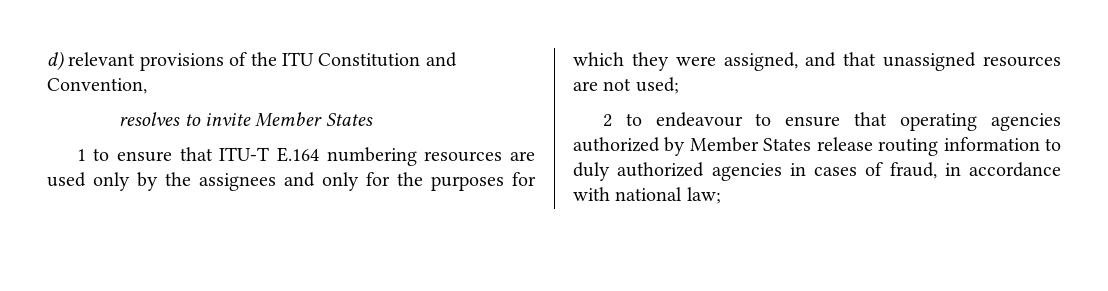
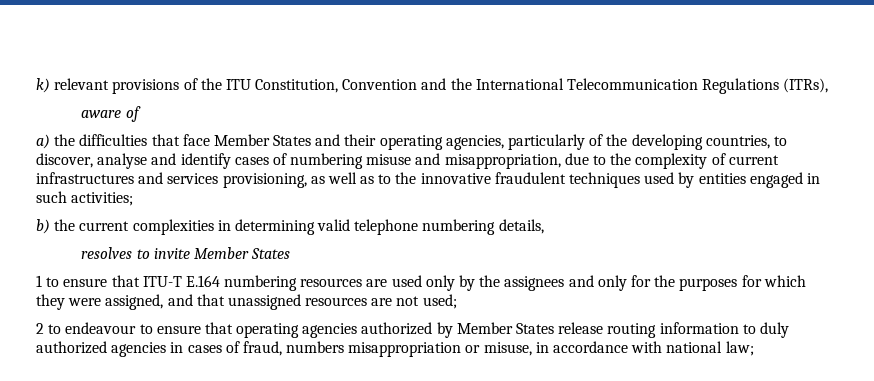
- d) relevant provisions of the ITU Constitution and Convention,
+ k) relevant provisions of the ITU Constitution, Convention and the International Telecommunication Regulations (ITRs),
+ aware of
+ a) the difficulties that face Member States and their operating agencies, particularly of the developing countries, to discover, analyse and identify cases of numbering misuse and misappropriation, due to the complexity of current infrastructures and services provisioning, as well as to the innovative fraudulent techniques used by entities engaged in such activities;
+ b) the current complexities in determining valid telephone numbering details,
- 2 to endeavour to ensure that operating agencies authorized by Member States release routing information to duly authorized agencies in cases of fraud, in accordance with national law;
+ 2 to endeavour to ensure that operating agencies authorized by Member States release routing information to duly authorized agencies in cases of fraud, numbers misappropriation or misuse, in accordance with national law;

